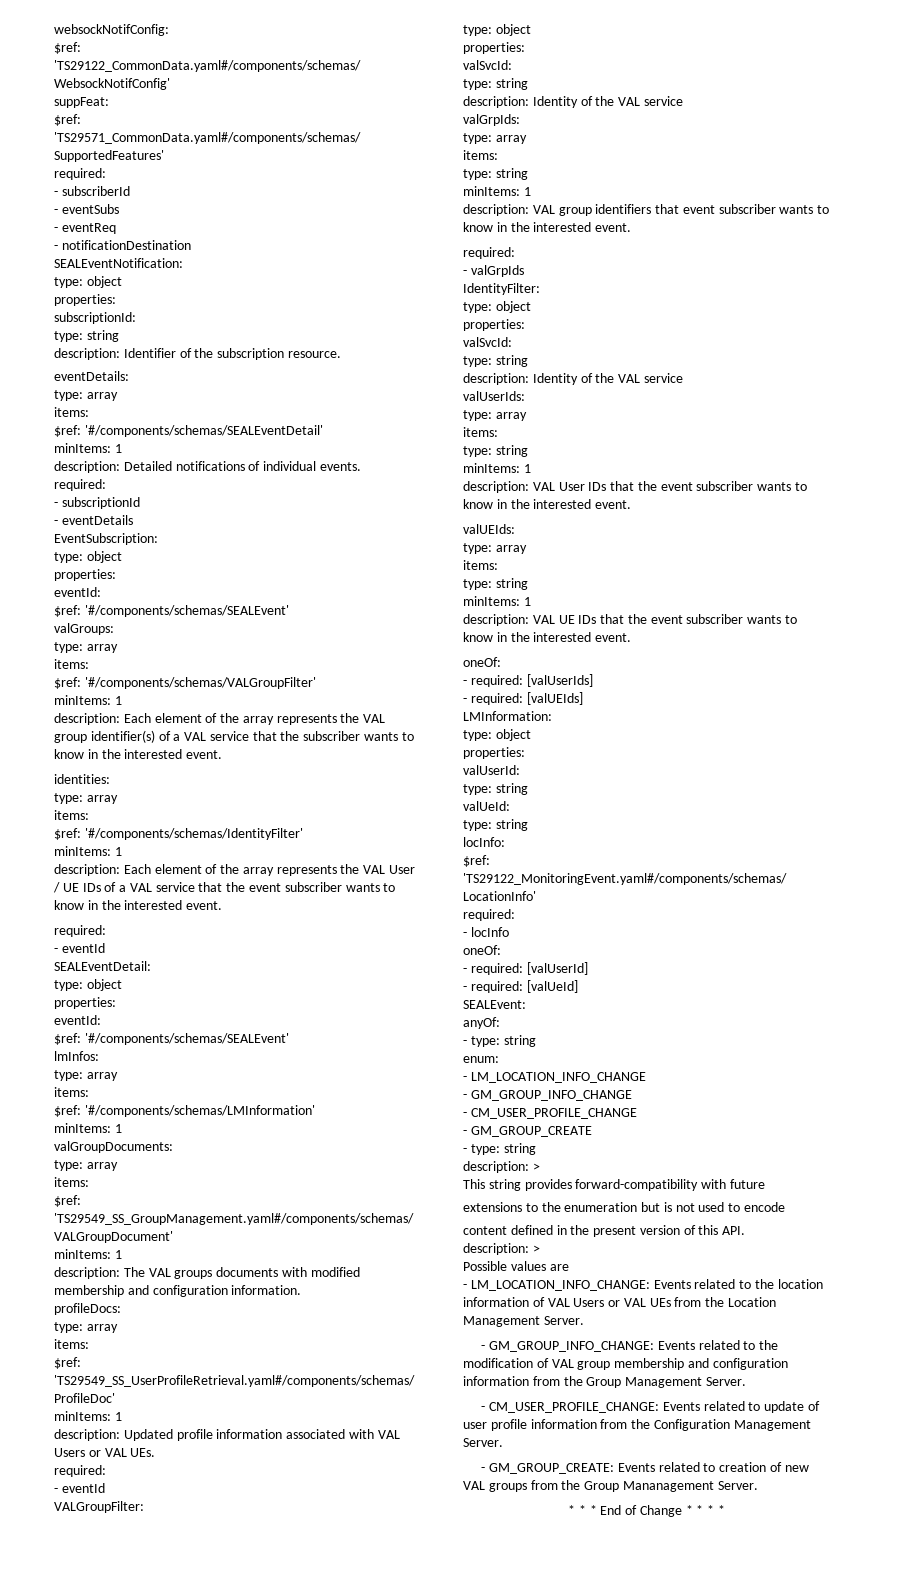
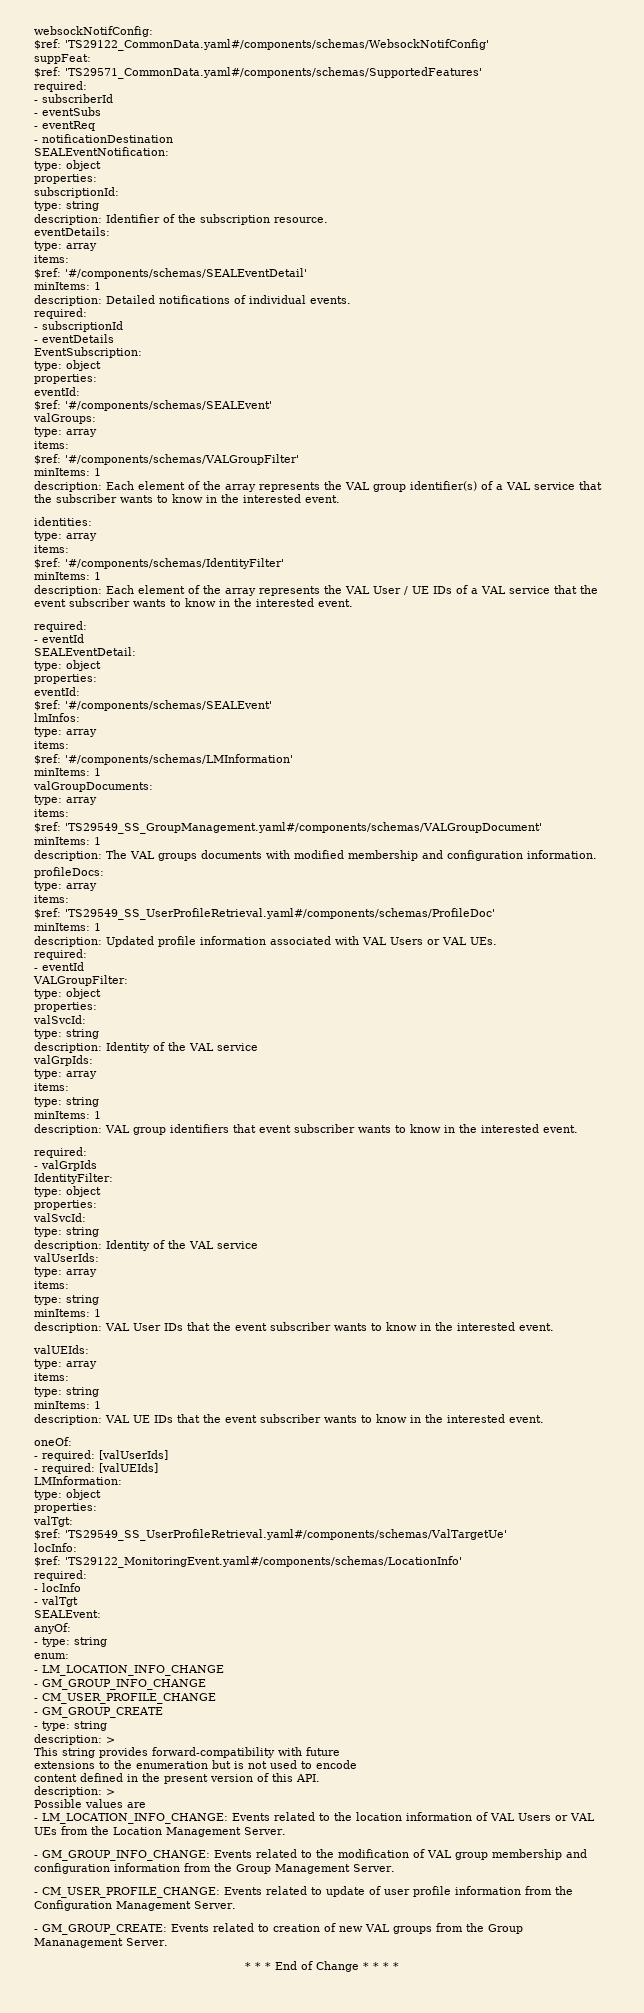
- valUserId:
- type: string
- valUeId:
- type: string
+ valTgt:
+ $ref: 'TS29549_SS_UserProfileRetrieval.yaml#/components/schemas/ValTargetUe'
  - locInfo
- oneOf:
- - required: [valUserId]
- - required: [valUeId]
+ - valTgt

